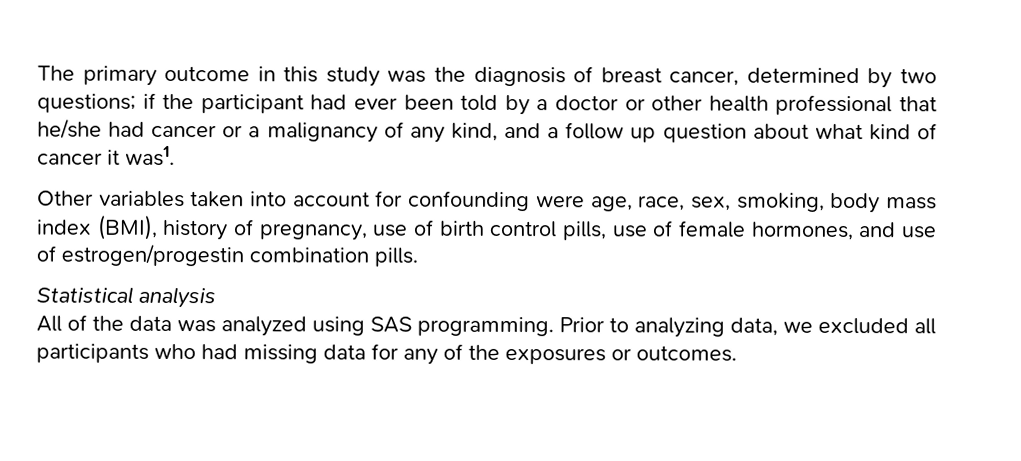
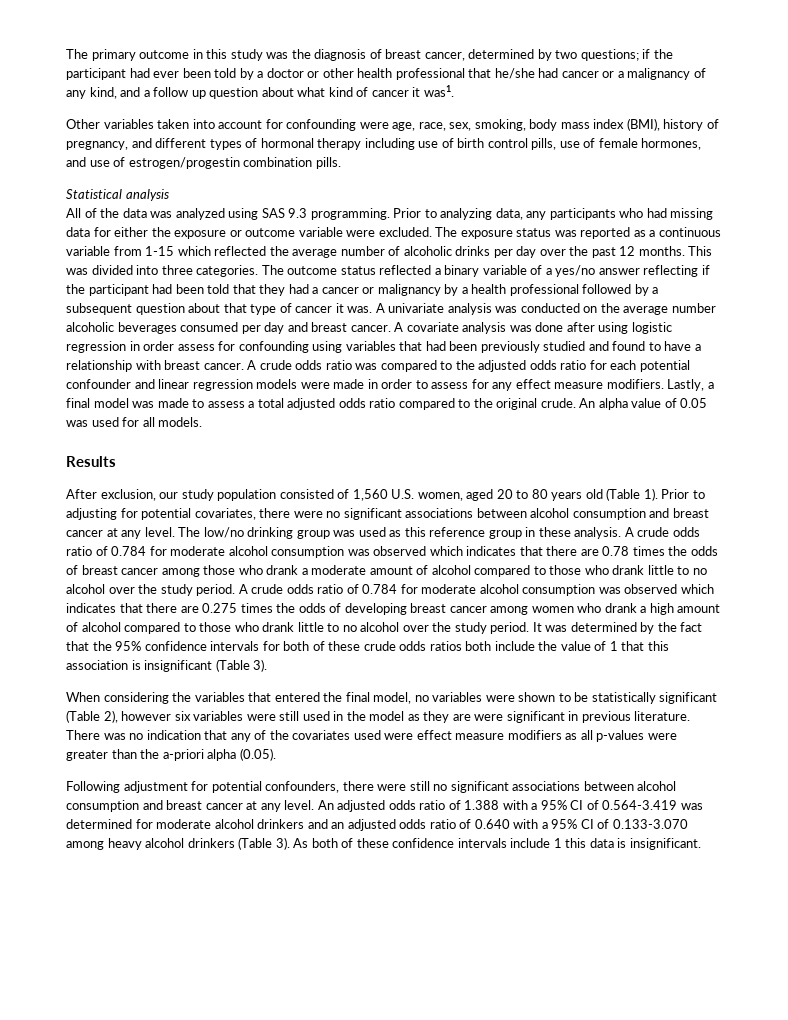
- Other variables taken into account for confounding were age, race, sex, smoking, body mass index (BMI), history of pregnancy, use of birth control pills, use of female hormones, and use of estrogen/progestin combination pills.
+ Other variables taken into account for confounding were age, race, sex, smoking, body mass index (BMI), history of pregnancy, and different types of hormonal therapy including use of birth control pills, use of female hormones, and use of estrogen/progestin combination pills.
- All of the data was analyzed using SAS programming.
+ All of the data was analyzed using SAS 9.3 programming.
- Prior to analyzing data, we excluded all participants who had missing data for any of the exposures or outcomes.
+ Prior to analyzing data, any participants who had missing data for either the exposure or outcome variable were excluded. The exposure status was reported as a continuous variable from 1-15 which reflected the average number of alcoholic drinks per day over the past 12 months. This was divided into three categories. The outcome status reflected a binary variable of a yes/no answer reflecting if the participant had been told that they had a cancer or malignancy by a health professional followed by a subsequent question about that type of cancer it was. A univariate analysis was conducted on the average number alcoholic beverages consumed per day and breast cancer. A covariate analysis was done after using logistic regression in order assess for confounding using variables that had been previously studied and found to have a relationship with breast cancer. A crude odds ratio was compared to the adjusted odds ratio for each potential confounder and linear regression models were made in order to assess for any effect measure modifiers. Lastly, a final model was made to assess a total adjusted odds ratio compared to the original crude. An alpha value of 0.05 was used for all models.
+ Results
+ After exclusion, our study population consisted of 1,560 U.S. women, aged 20 to 80 years old (Table 1). Prior to adjusting for potential covariates, there were no significant associations between alcohol consumption and breast cancer at any level. The low/no drinking group was used as this reference group in these analysis. A crude odds ratio of 0.784 for moderate alcohol consumption was observed which indicates that there are 0.78 times the odds of breast cancer among those who drank a moderate amount of alcohol compared to those who drank little to no alcohol over the study period. A crude odds ratio of 0.784 for moderate alcohol consumption was observed which indicates that there are 0.275 times the odds of developing breast cancer among women who drank a high amount of alcohol compared to those who drank little to no alcohol over the study period. It was determined by the fact that the 95% confidence intervals for both of these crude odds ratios both include the value of 1 that this association is insignificant (Table 3).
+ When considering the variables that entered the final model, no variables were shown to be statistically significant (Table 2), however six variables were still used in the model as they are were significant in previous literature. There was no indication that any of the covariates used were effect measure modifiers as all p-values were greater than the a-priori alpha (0.05).
+ Following adjustment for potential confounders, there were still no significant associations between alcohol consumption and breast cancer at any level. An adjusted odds ratio of 1.388 with a 95% CI of 0.564-3.419 was determined for moderate alcohol drinkers and an adjusted odds ratio of 0.640 with a 95% CI of 0.133-3.070 among heavy alcohol drinkers (Table 3). As both of these confidence intervals include 1 this data is insignificant.

